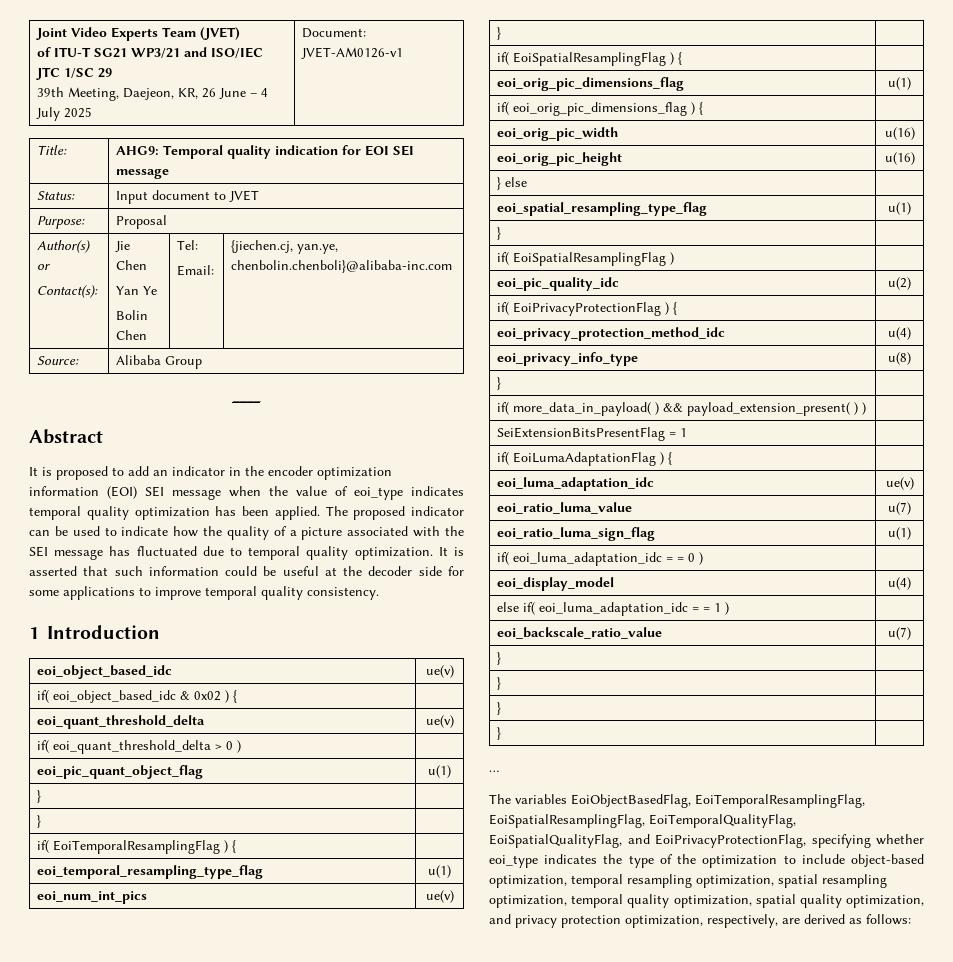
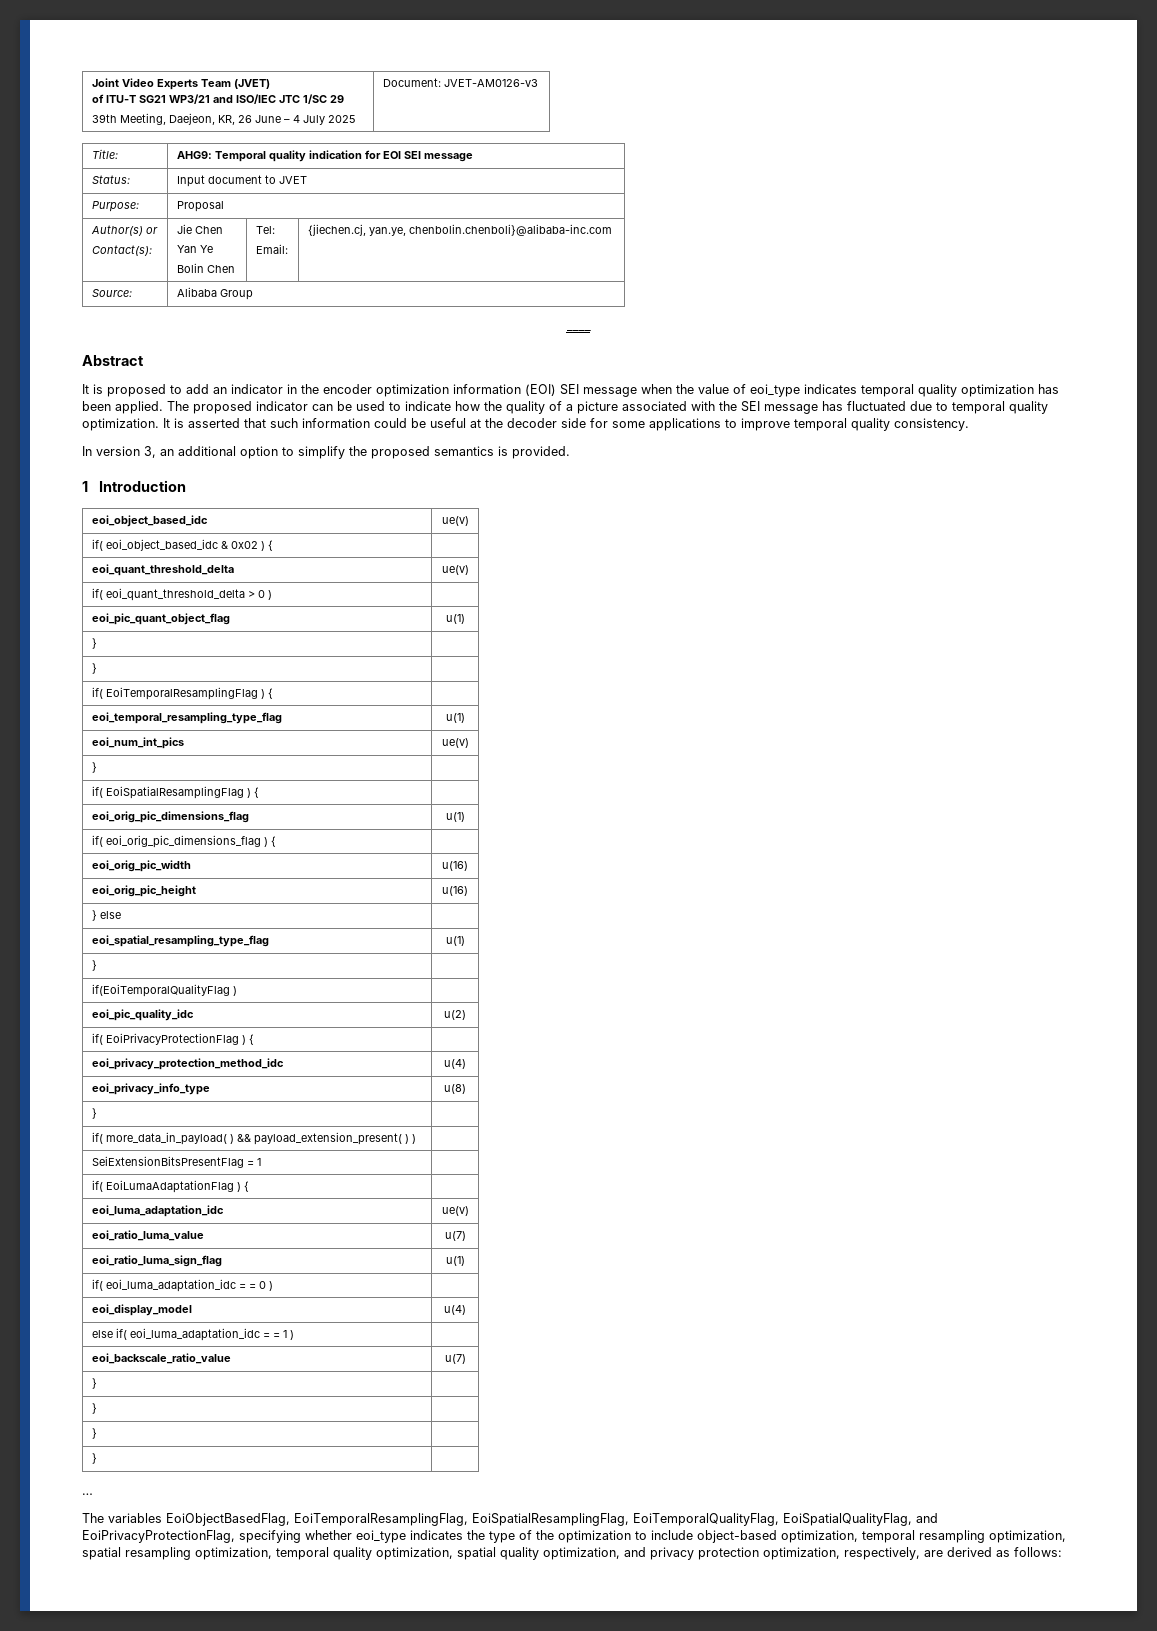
  Joint Video Experts Team (JVET)
  of ITU-T SG21 WP3/21 and ISO/IEC JTC 1/SC 29
- 39th Meeting, Daejeon, KR, 26 June – 4 July 2025 | Document: JVET-AM0126-v1
+ 39th Meeting, Daejeon, KR, 26 June – 4 July 2025 | Document: JVET-AM0126-v3
+ In version 3, an additional option to simplify the proposed semantics is provided.
- if( EoiSpatialResamplingFlag ) |
+ if(EoiTemporalQualityFlag ) |

